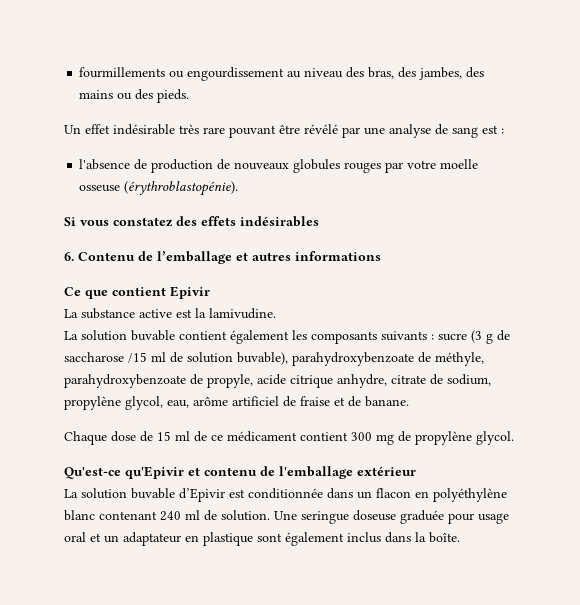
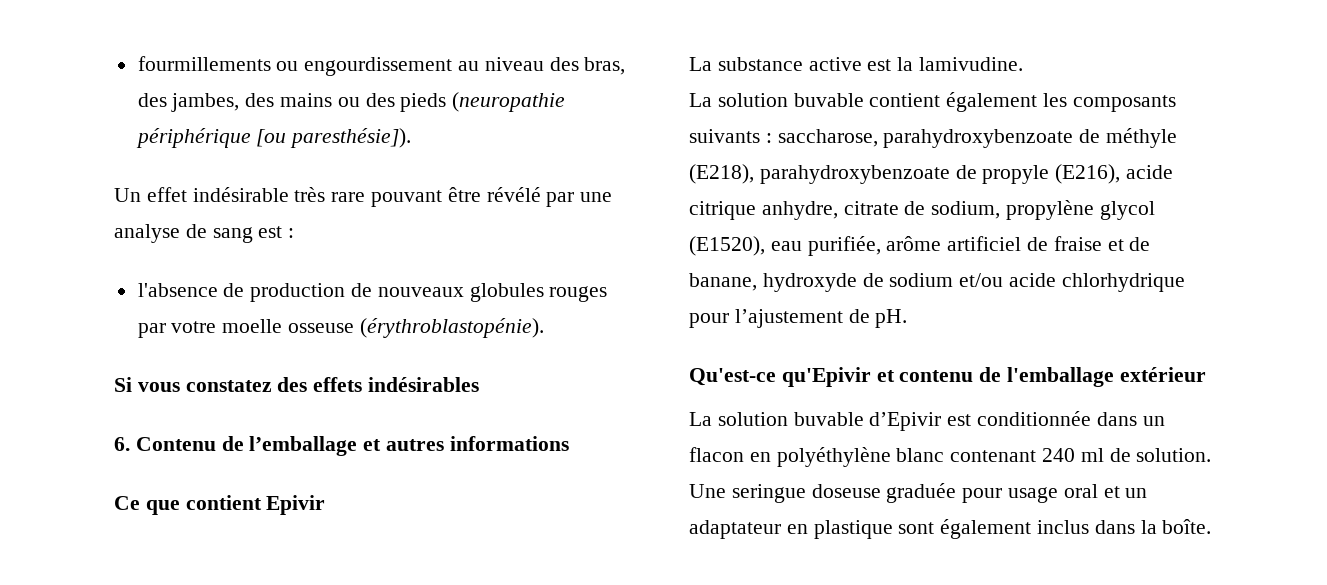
- fourmillements ou engourdissement au niveau des bras, des jambes, des mains ou des pieds.
+ fourmillements ou engourdissement au niveau des bras, des jambes, des mains ou des pieds (neuropathie périphérique [ou paresthésie]).
- La solution buvable contient également les composants suivants : sucre (3 g de saccharose /15 ml de solution buvable), parahydroxybenzoate de méthyle, parahydroxybenzoate de propyle, acide citrique anhydre, citrate de sodium, propylène glycol, eau, arôme artificiel de fraise et de banane.
- Chaque dose de 15 ml de ce médicament contient 300 mg de propylène glycol.
+ La solution buvable contient également les composants suivants : saccharose, parahydroxybenzoate de méthyle (E218), parahydroxybenzoate de propyle (E216), acide citrique anhydre, citrate de sodium, propylène glycol (E1520), eau purifiée, arôme artificiel de fraise et de banane, hydroxyde de sodium et/ou acide chlorhydrique pour l’ajustement de pH.

